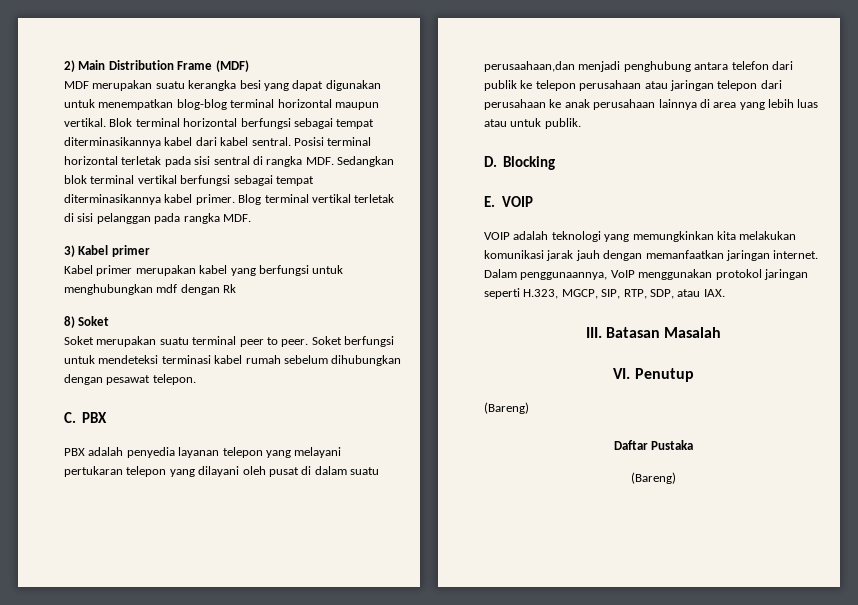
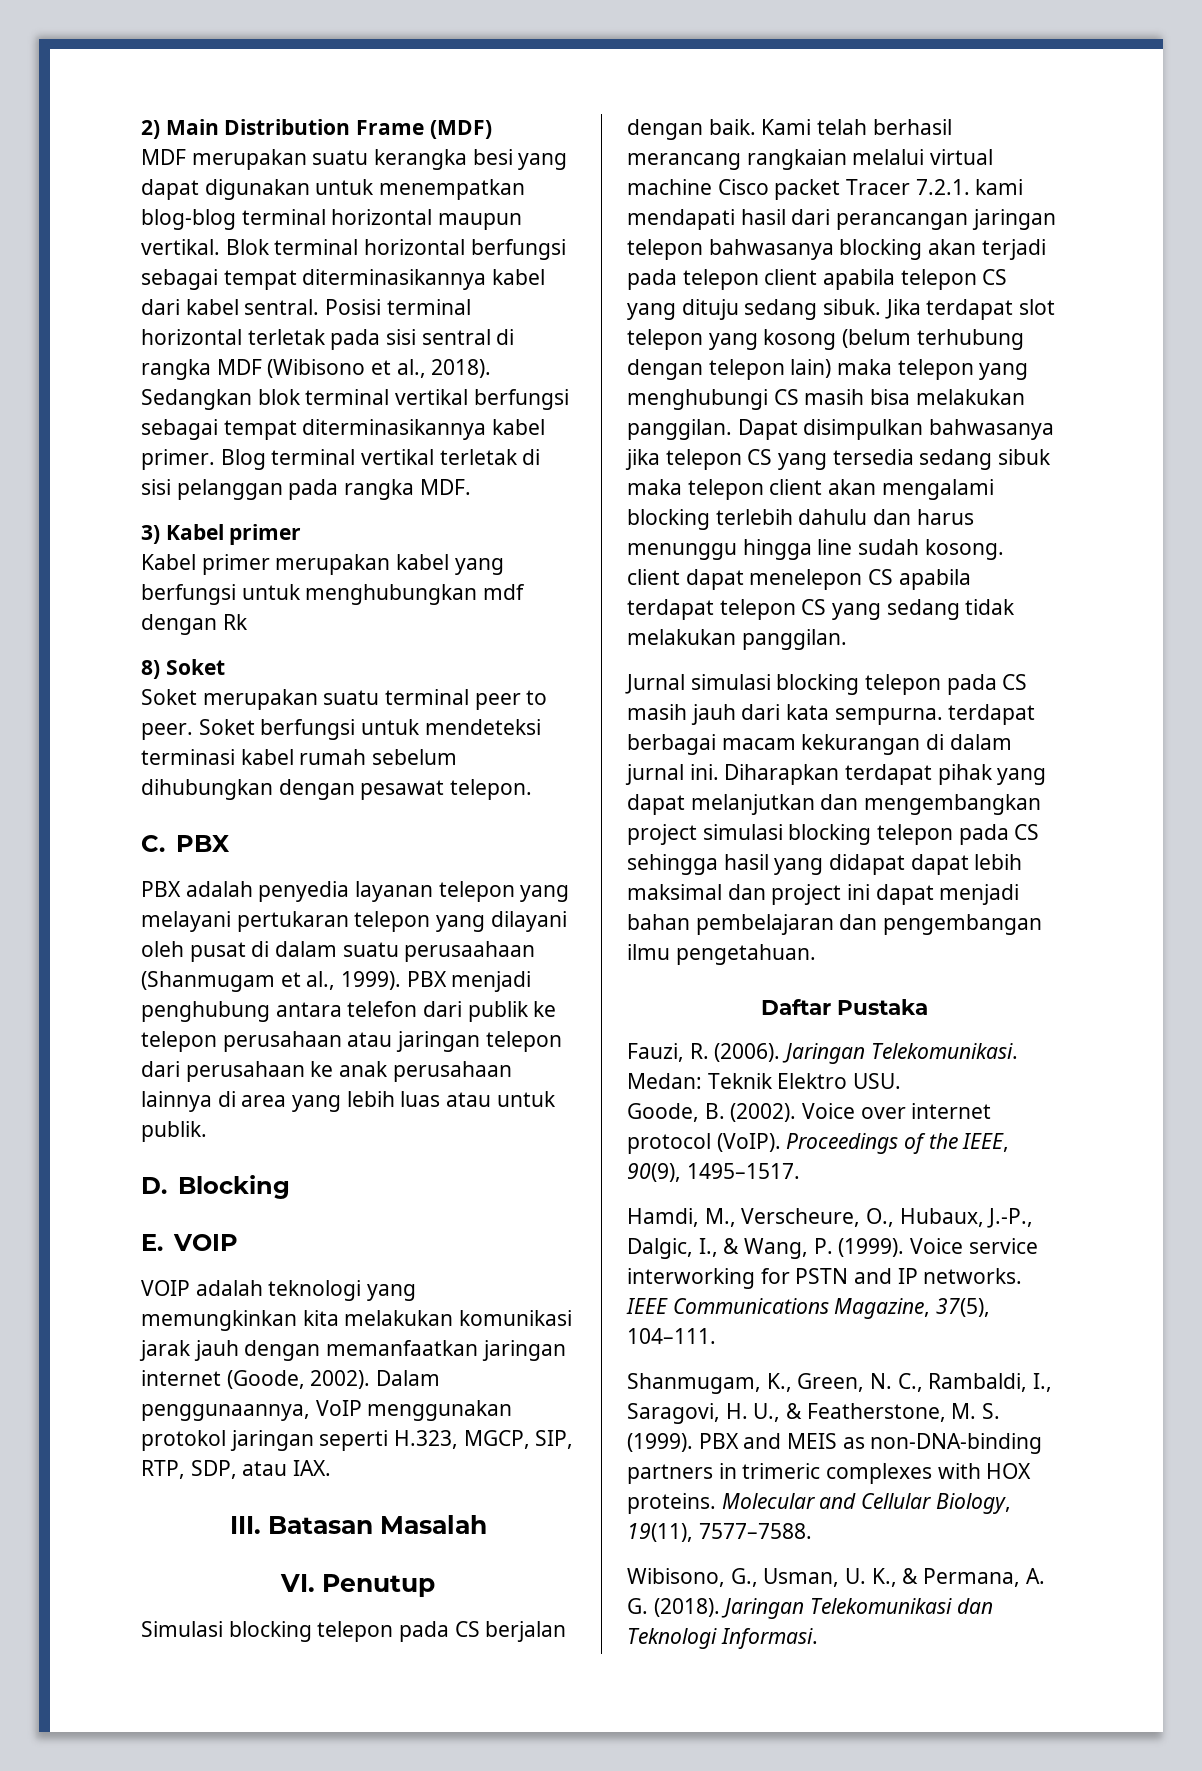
- Posisi terminal horizontal terletak pada sisi sentral di rangka MDF. Sedangkan blok terminal vertikal berfungsi sebagai tempat diterminasikannya kabel primer.
+ Posisi terminal horizontal terletak pada sisi sentral di rangka MDF (Wibisono et al., 2018). Sedangkan blok terminal vertikal berfungsi sebagai tempat diterminasikannya kabel primer.
- PBX adalah penyedia layanan telepon yang melayani pertukaran telepon yang dilayani oleh pusat di dalam suatu perusaahaan,dan menjadi penghubung antara telefon dari publik ke telepon perusahaan atau jaringan telepon dari perusahaan ke anak perusahaan lainnya di area yang lebih luas atau untuk publik.
+ PBX adalah penyedia layanan telepon yang melayani pertukaran telepon yang dilayani oleh pusat di dalam suatu perusaahaan (Shanmugam et al., 1999). PBX menjadi penghubung antara telefon dari publik ke telepon perusahaan atau jaringan telepon dari perusahaan ke anak perusahaan lainnya di area yang lebih luas atau untuk publik.
- VOIP adalah teknologi yang memungkinkan kita melakukan komunikasi jarak jauh dengan memanfaatkan jaringan internet.
+ VOIP adalah teknologi yang memungkinkan kita melakukan komunikasi jarak jauh dengan memanfaatkan jaringan internet (Goode, 2002).
  VI. Penutup
- (Bareng)
+ Simulasi blocking telepon pada CS berjalan dengan baik. Kami telah berhasil merancang rangkaian melalui virtual machine Cisco packet Tracer 7.2.1. kami mendapati hasil dari perancangan jaringan telepon bahwasanya blocking akan terjadi pada telepon client apabila telepon CS yang dituju sedang sibuk. Jika terdapat slot telepon yang kosong (belum terhubung dengan telepon lain) maka telepon yang menghubungi CS masih bisa melakukan panggilan. Dapat disimpulkan bahwasanya jika telepon CS yang tersedia sedang sibuk maka telepon client akan mengalami blocking terlebih dahulu dan harus menunggu hingga line sudah kosong. client dapat menelepon CS apabila terdapat telepon CS yang sedang tidak melakukan panggilan.
+ Jurnal simulasi blocking telepon pada CS masih jauh dari kata sempurna. terdapat berbagai macam kekurangan di dalam jurnal ini. Diharapkan terdapat pihak yang dapat melanjutkan dan mengembangkan project simulasi blocking telepon pada CS sehingga hasil yang didapat dapat lebih maksimal dan project ini dapat menjadi bahan pembelajaran dan pengembangan ilmu pengetahuan.
  Daftar Pustaka
- (Bareng)
+ Fauzi, R. (2006). Jaringan Telekomunikasi. Medan: Teknik Elektro USU.
+ Goode, B. (2002). Voice over internet protocol (VoIP). Proceedings of the IEEE, 90(9), 1495–1517.
+ Hamdi, M., Verscheure, O., Hubaux, J.-P., Dalgic, I., & Wang, P. (1999). Voice service interworking for PSTN and IP networks. IEEE Communications Magazine, 37(5), 104–111.
+ Shanmugam, K., Green, N. C., Rambaldi, I., Saragovi, H. U., & Featherstone, M. S. (1999). PBX and MEIS as non-DNA-binding partners in trimeric complexes with HOX proteins. Molecular and Cellular Biology, 19(11), 7577–7588.
+ Wibisono, G., Usman, U. K., & Permana, A. G. (2018). Jaringan Telekomunikasi dan Teknologi Informasi.

